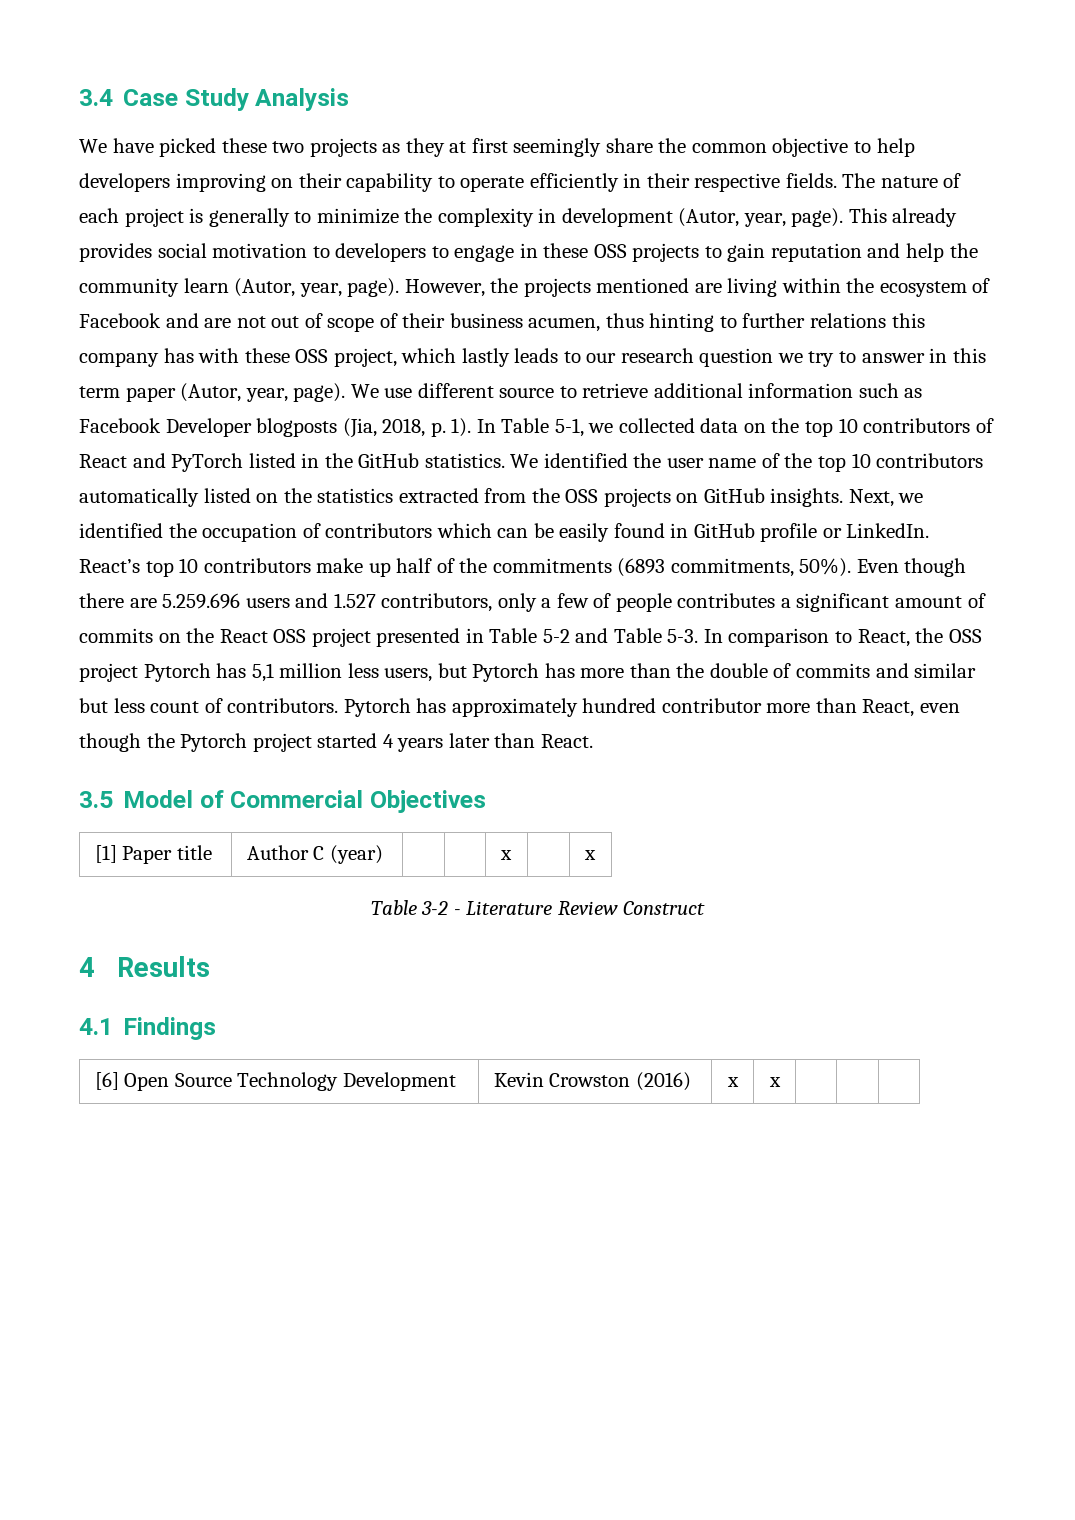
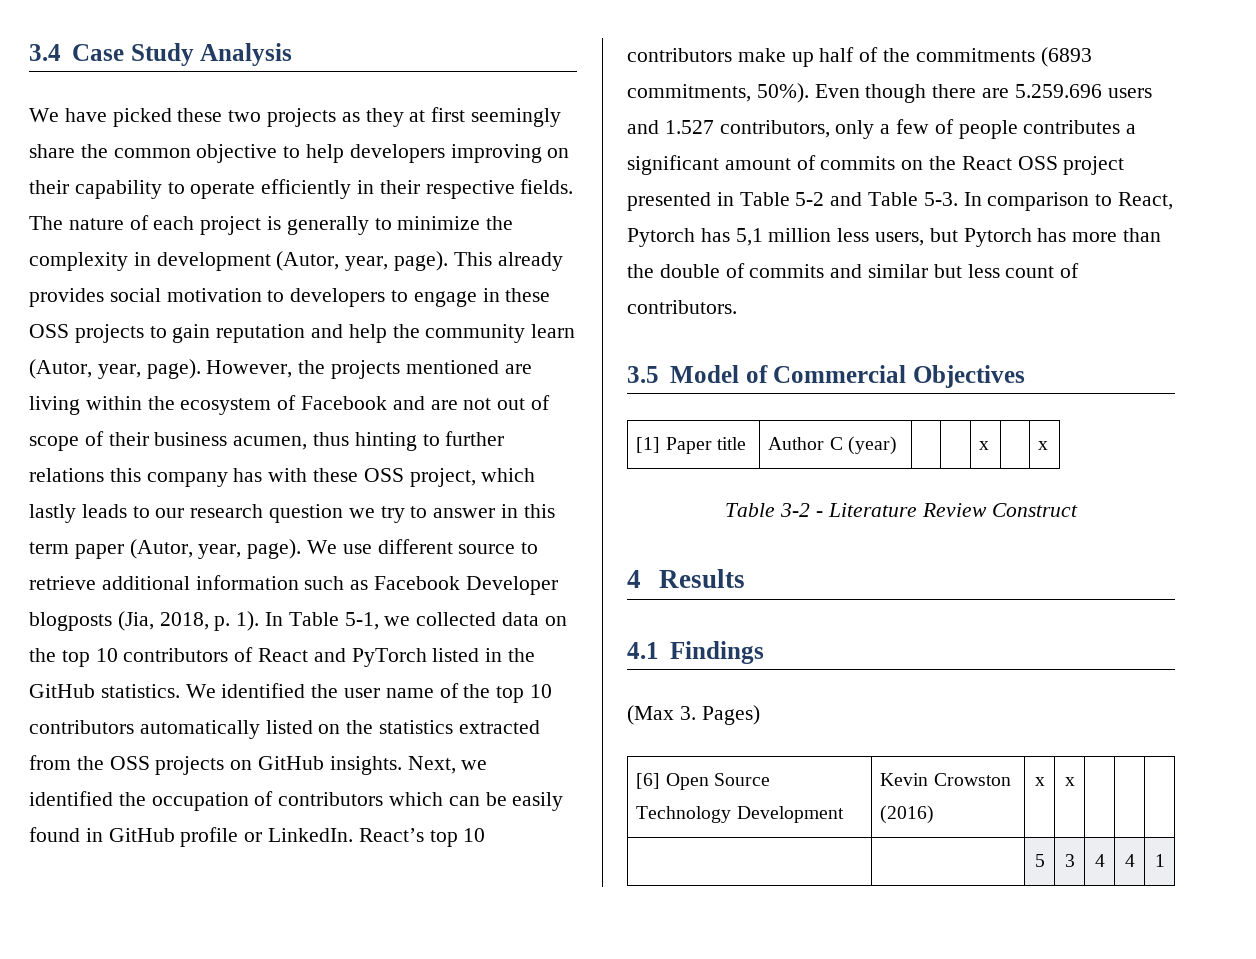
- In comparison to React, the OSS project Pytorch has 5,1 million less users, but Pytorch has more than the double of commits and similar but less count of contributors. Pytorch has approximately hundred contributor more than React, even though the Pytorch project started 4 years later than React.
+ In comparison to React, Pytorch has 5,1 million less users, but Pytorch has more than the double of commits and similar but less count of contributors.
+ (Max 3. Pages)
+ | | 5 | 3 | 4 | 4 | 1

